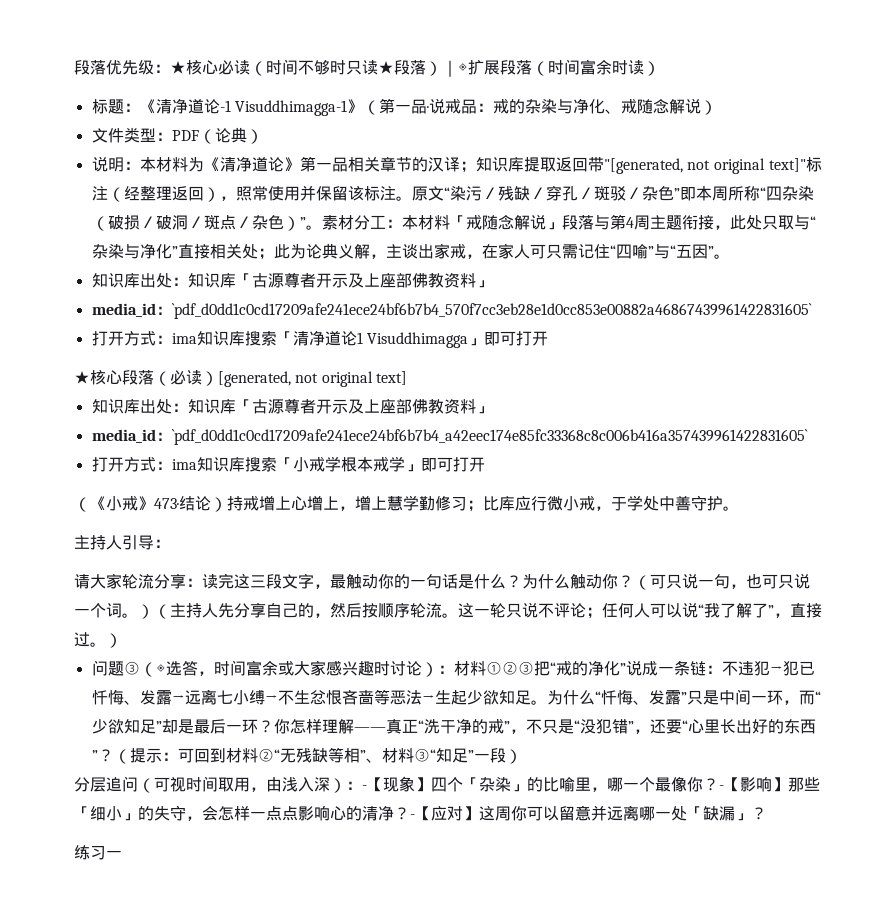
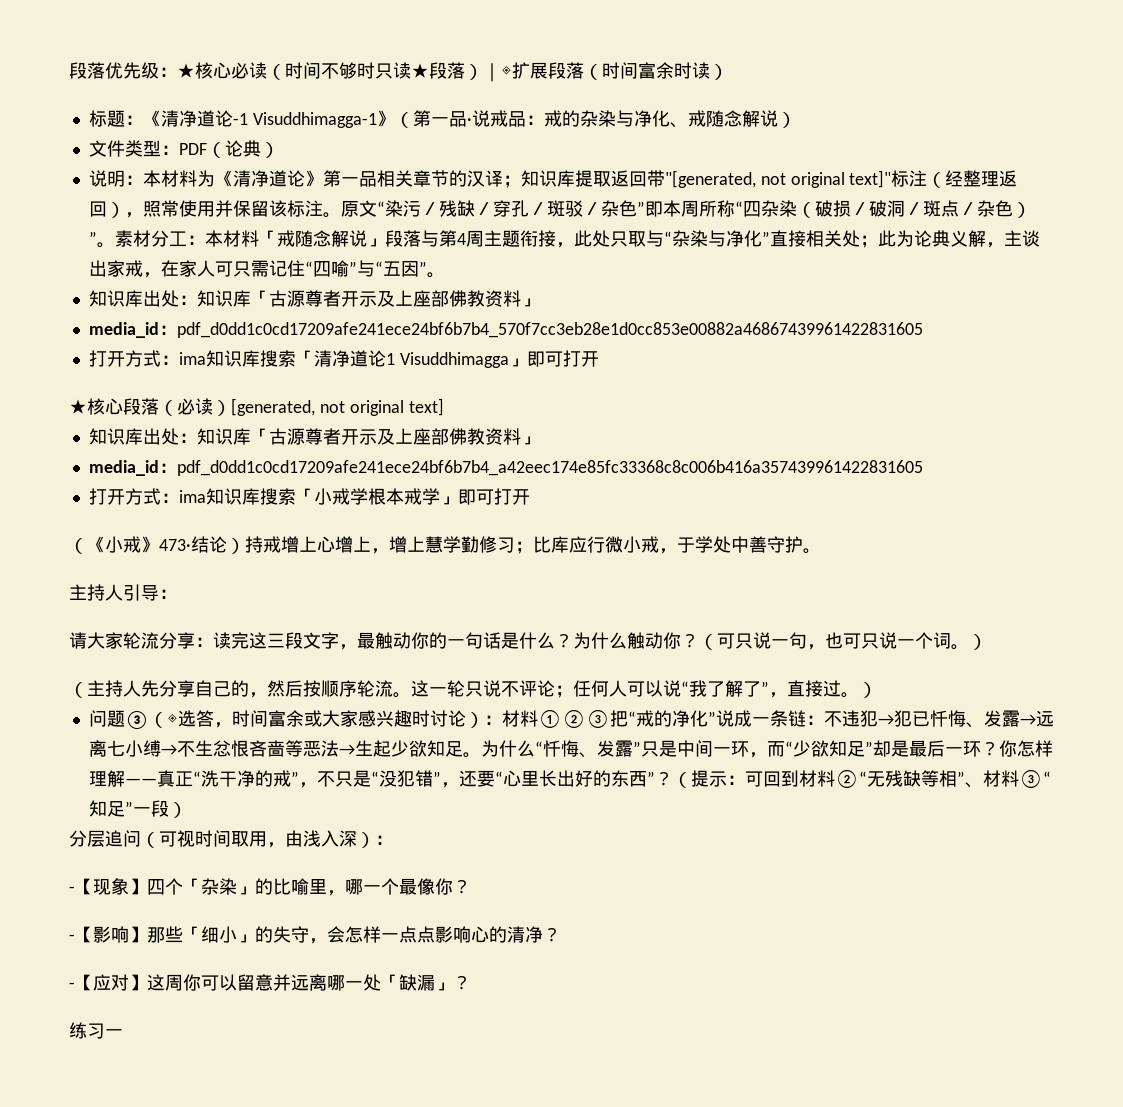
- media_id：`pdf_d0dd1c0cd17209afe241ece24bf6b7b4_570f7cc3eb28e1d0cc853e00882a46867439961422831605`
+ media_id：pdf_d0dd1c0cd17209afe241ece24bf6b7b4_570f7cc3eb28e1d0cc853e00882a46867439961422831605
- media_id：`pdf_d0dd1c0cd17209afe241ece24bf6b7b4_a42eec174e85fc33368c8c006b416a357439961422831605`
+ media_id：pdf_d0dd1c0cd17209afe241ece24bf6b7b4_a42eec174e85fc33368c8c006b416a357439961422831605
- （可只说一句，也可只说一个词。）（主持人先分享自己的，然后按顺序轮流。
+ （可只说一句，也可只说一个词。）
+ （主持人先分享自己的，然后按顺序轮流。
- 分层追问（可视时间取用，由浅入深）：-【现象】四个「杂染」的比喻里，哪一个最像你？-【影响】那些「细小」的失守，会怎样一点点影响心的清净？-【应对】这周你可以留意并远离哪一处「缺漏」？
+ 分层追问（可视时间取用，由浅入深）：
+ -【现象】四个「杂染」的比喻里，哪一个最像你？
+ -【影响】那些「细小」的失守，会怎样一点点影响心的清净？
+ -【应对】这周你可以留意并远离哪一处「缺漏」？

